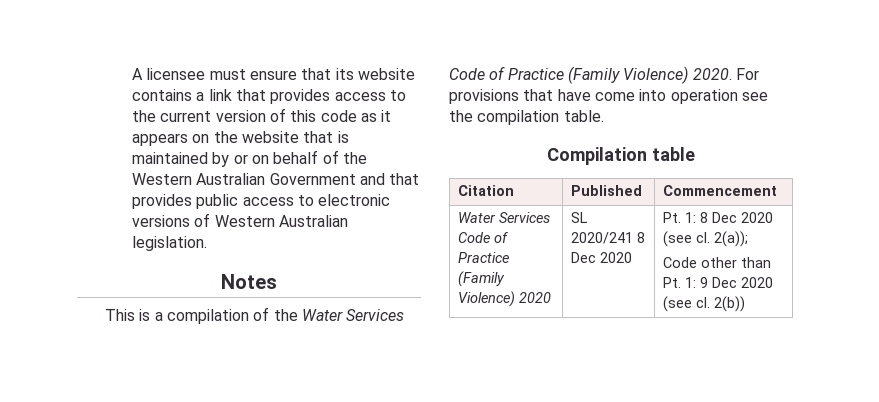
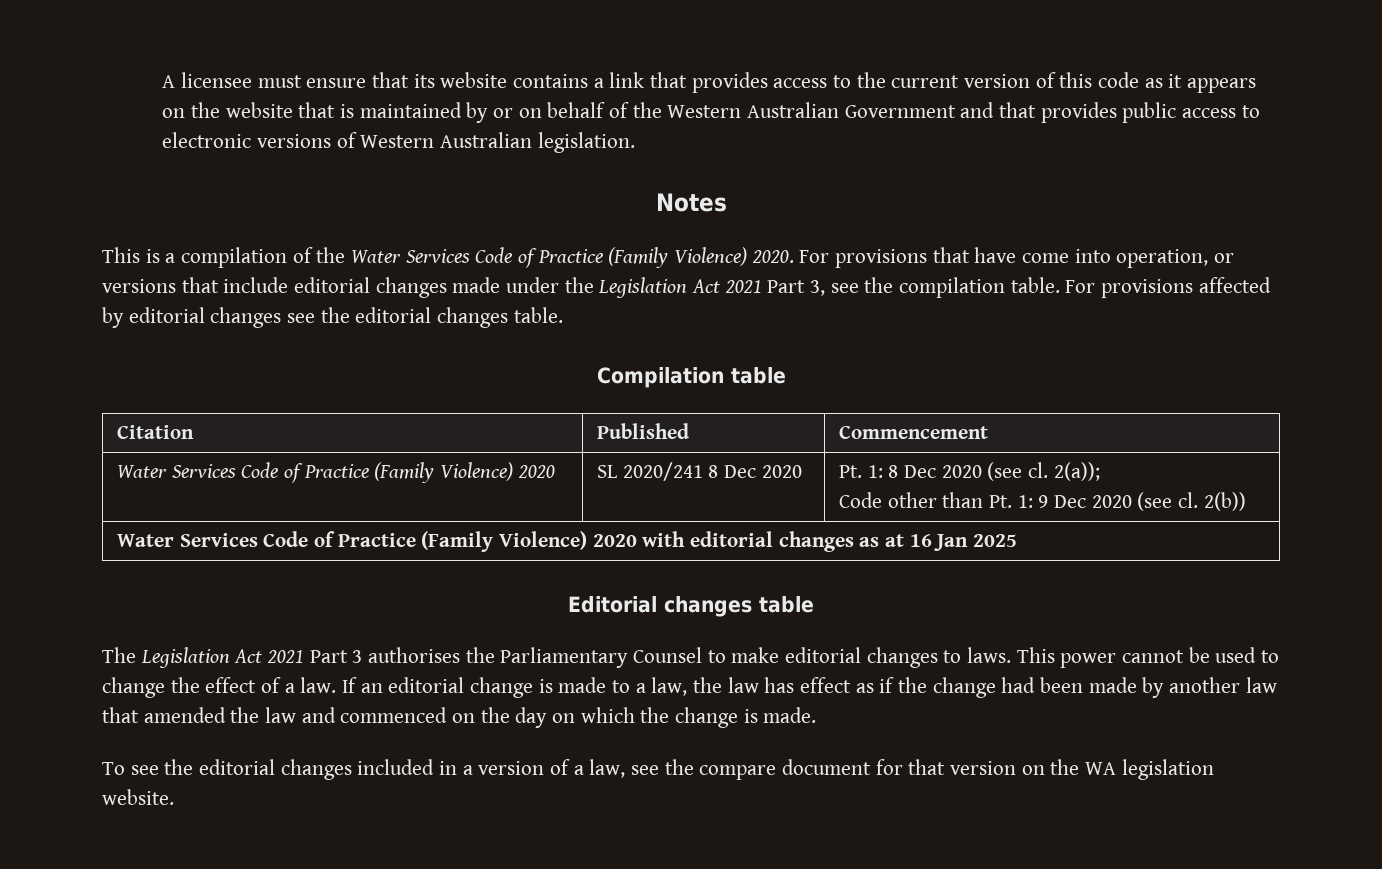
- For provisions that have come into operation see the compilation table.
+ For provisions that have come into operation, or versions that include editorial changes made under the Legislation Act 2021 Part 3, see the compilation table. For provisions affected by editorial changes see the editorial changes table.
+ Water Services Code of Practice (Family Violence) 2020 with editorial changes as at 16 Jan 2025
+ Editorial changes table
+ The Legislation Act 2021 Part 3 authorises the Parliamentary Counsel to make editorial changes to laws. This power cannot be used to change the effect of a law. If an editorial change is made to a law, the law has effect as if the change had been made by another law that amended the law and commenced on the day on which the change is made.
+ To see the editorial changes included in a version of a law, see the compare document for that version on the WA legislation website.

